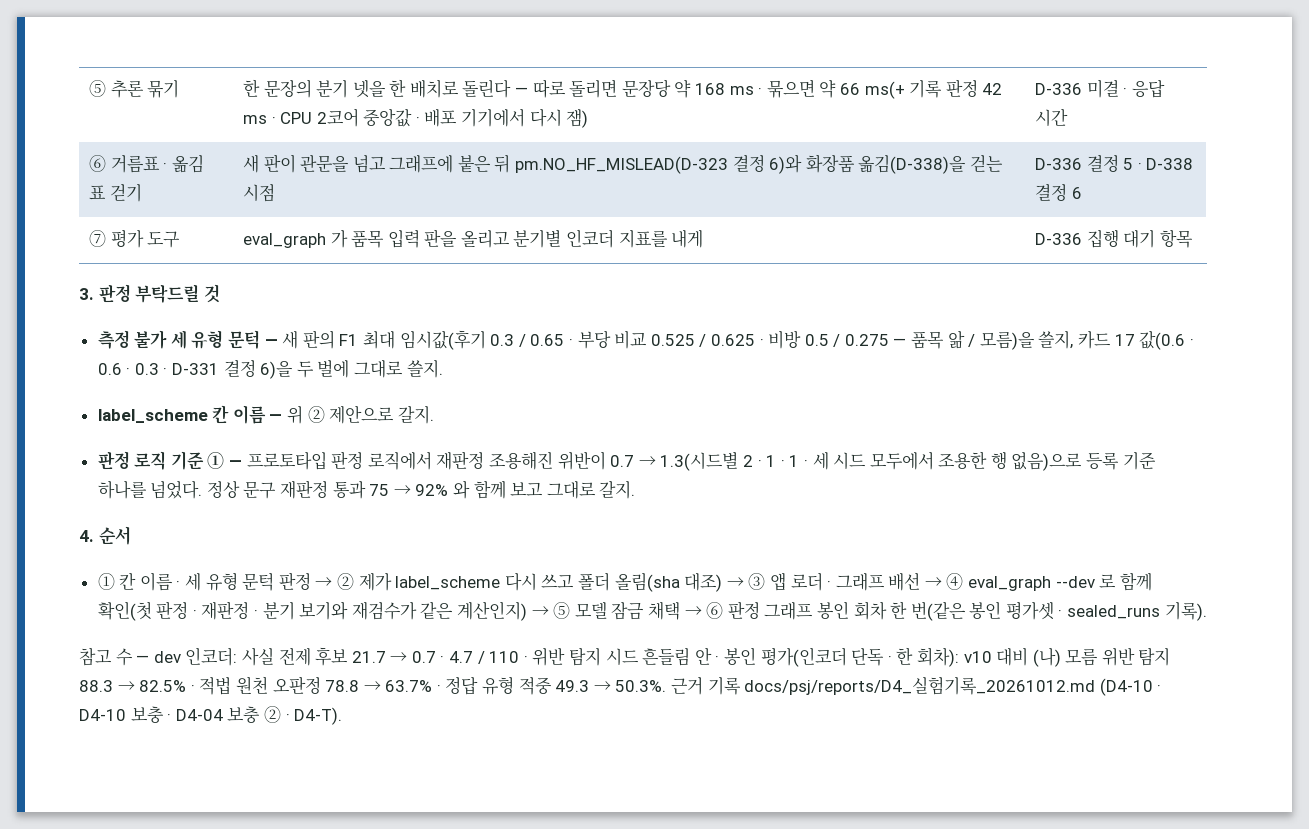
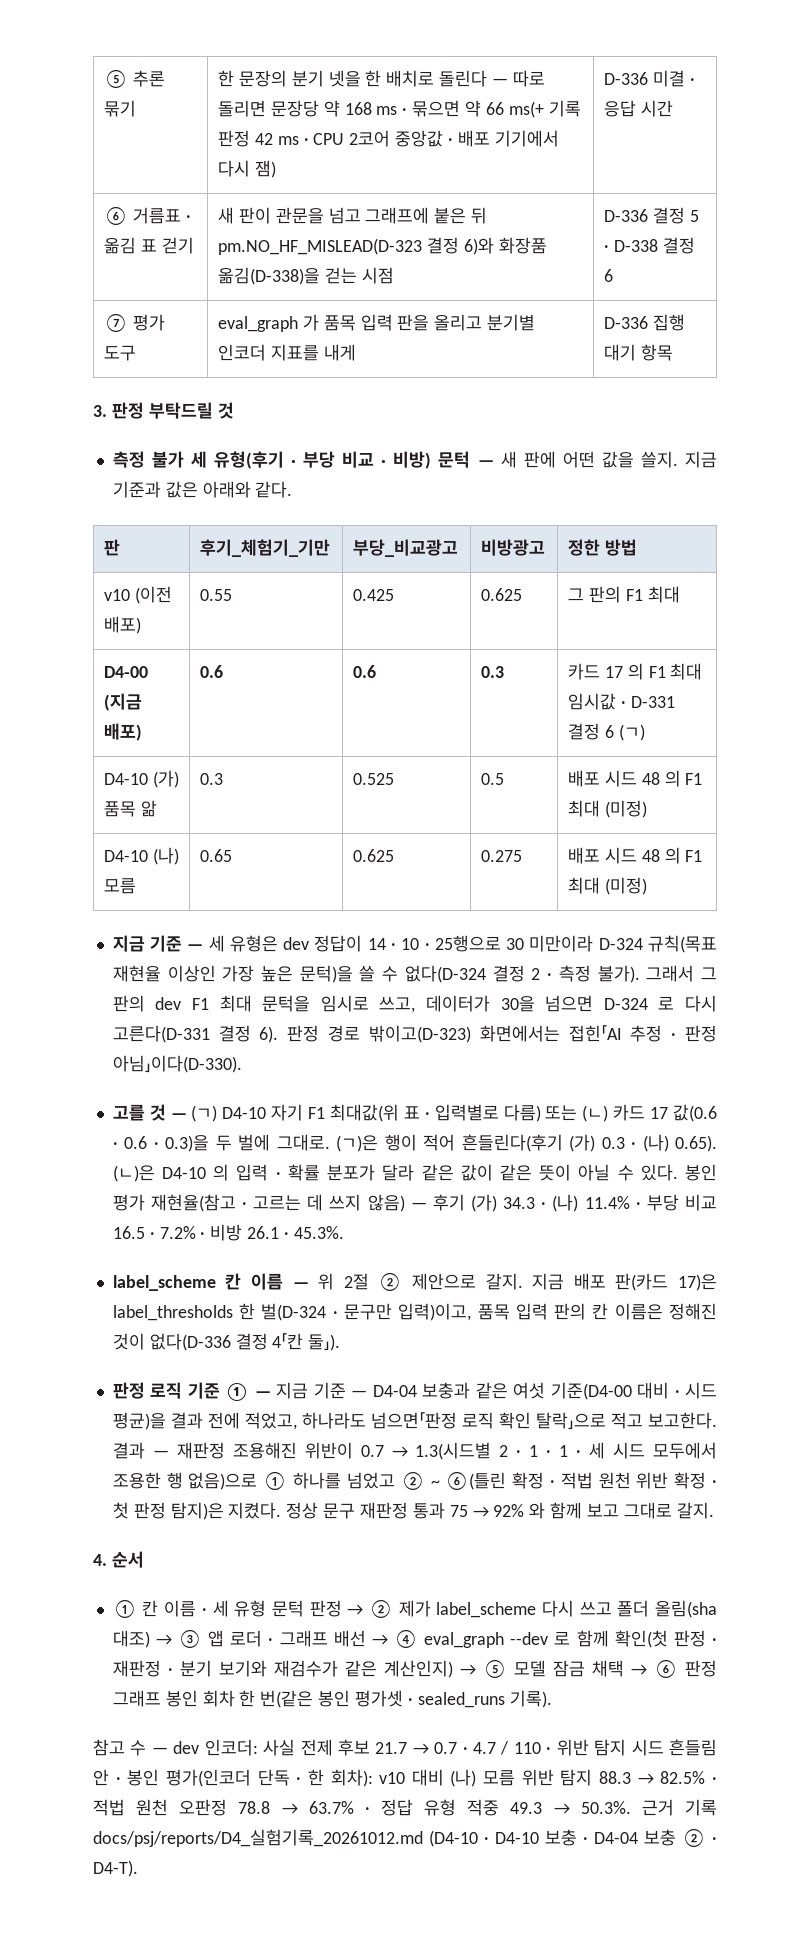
- 측정 불가 세 유형 문턱 — 새 판의 F1 최대 임시값(후기 0.3 / 0.65 · 부당 비교 0.525 / 0.625 · 비방 0.5 / 0.275 — 품목 앎 / 모름)을 쓸지, 카드 17 값(0.6 · 0.6 · 0.3 · D-331 결정 6)을 두 벌에 그대로 쓸지.
+ 측정 불가 세 유형(후기 · 부당 비교 · 비방) 문턱 — 새 판에 어떤 값을 쓸지. 지금 기준과 값은 아래와 같다.
+ 판 | 후기_체험기_기만 | 부당_비교광고 | 비방광고 | 정한 방법
+ v10 (이전 배포) | 0.55 | 0.425 | 0.625 | 그 판의 F1 최대
+ D4-00 (지금 배포) | 0.6 | 0.6 | 0.3 | 카드 17 의 F1 최대 임시값 · D-331 결정 6 (ㄱ)
+ D4-10 (가) 품목 앎 | 0.3 | 0.525 | 0.5 | 배포 시드 48 의 F1 최대 (미정)
+ D4-10 (나) 모름 | 0.65 | 0.625 | 0.275 | 배포 시드 48 의 F1 최대 (미정)
+ 지금 기준 — 세 유형은 dev 정답이 14 · 10 · 25행으로 30 미만이라 D-324 규칙(목표 재현율 이상인 가장 높은 문턱)을 쓸 수 없다(D-324 결정 2 · 측정 불가). 그래서 그 판의 dev F1 최대 문턱을 임시로 쓰고, 데이터가 30을 넘으면 D-324 로 다시 고른다(D-331 결정 6). 판정 경로 밖이고(D-323) 화면에서는 접힌「AI 추정 · 판정 아님」이다(D-330).
+ 고를 것 — (ㄱ) D4-10 자기 F1 최대값(위 표 · 입력별로 다름) 또는 (ㄴ) 카드 17 값(0.6 · 0.6 · 0.3)을 두 벌에 그대로. (ㄱ)은 행이 적어 흔들린다(후기 (가) 0.3 · (나) 0.65). (ㄴ)은 D4-10 의 입력 · 확률 분포가 달라 같은 값이 같은 뜻이 아닐 수 있다. 봉인 평가 재현율(참고 · 고르는 데 쓰지 않음) — 후기 (가) 34.3 · (나) 11.4% · 부당 비교 16.5 · 7.2% · 비방 26.1 · 45.3%.
- label_scheme 칸 이름 — 위 ② 제안으로 갈지.
+ label_scheme 칸 이름 — 위 2절 ② 제안으로 갈지. 지금 배포 판(카드 17)은 label_thresholds 한 벌(D-324 · 문구만 입력)이고, 품목 입력 판의 칸 이름은 정해진 것이 없다(D-336 결정 4「칸 둘」).
- 판정 로직 기준 ① — 프로토타입 판정 로직에서 재판정 조용해진 위반이 0.7 → 1.3(시드별 2 · 1 · 1 · 세 시드 모두에서 조용한 행 없음)으로 등록 기준 하나를 넘었다.
+ 판정 로직 기준 ① — 지금 기준 — D4-04 보충과 같은 여섯 기준(D4-00 대비 · 시드 평균)을 결과 전에 적었고, 하나라도 넘으면「판정 로직 확인 탈락」으로 적고 보고한다. 결과 — 재판정 조용해진 위반이 0.7 → 1.3(시드별 2 · 1 · 1 · 세 시드 모두에서 조용한 행 없음)으로 ① 하나를 넘었고 ② ~ ⑥(틀린 확정 · 적법 원천 위반 확정 · 첫 판정 탐지)은 지켰다.

